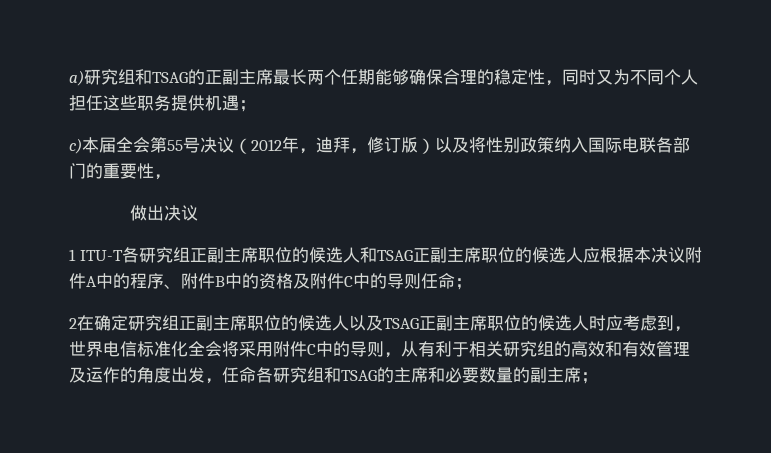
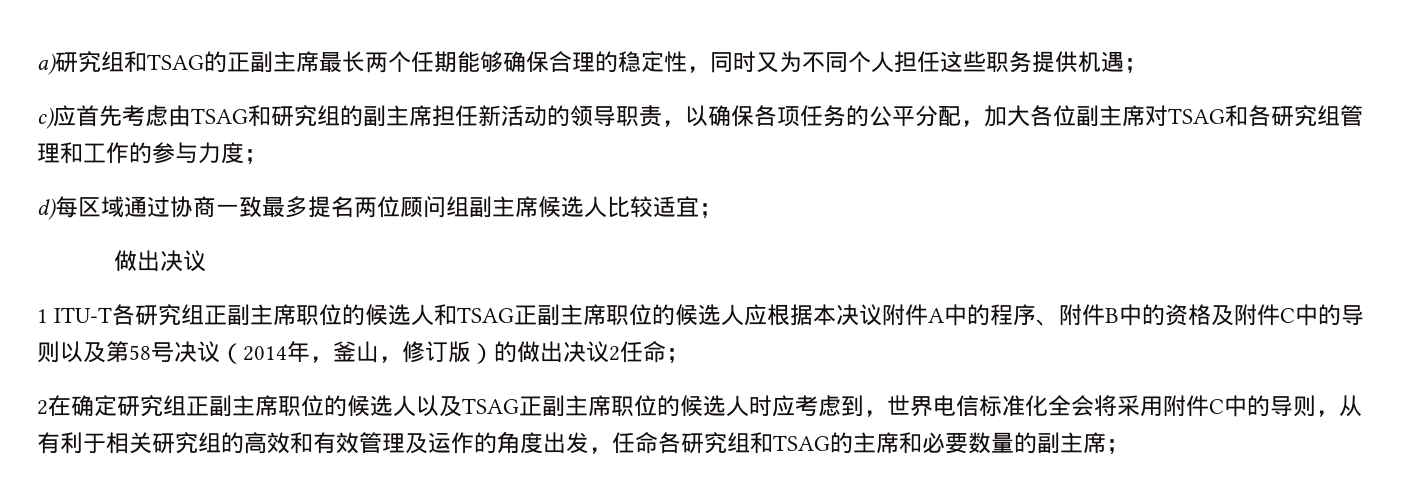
- c)本届全会第55号决议（2012年，迪拜，修订版）以及将性别政策纳入国际电联各部门的重要性，
+ c)应首先考虑由TSAG和研究组的副主席担任新活动的领导职责，以确保各项任务的公平分配，加大各位副主席对TSAG和各研究组管理和工作的参与力度；
+ d)每区域通过协商一致最多提名两位顾问组副主席候选人比较适宜；
- 1 ITU-T各研究组正副主席职位的候选人和TSAG正副主席职位的候选人应根据本决议附件A中的程序、附件B中的资格及附件C中的导则任命；
+ 1 ITU-T各研究组正副主席职位的候选人和TSAG正副主席职位的候选人应根据本决议附件A中的程序、附件B中的资格及附件C中的导则以及第58号决议（2014年，釜山，修订版）的做出决议2任命；

